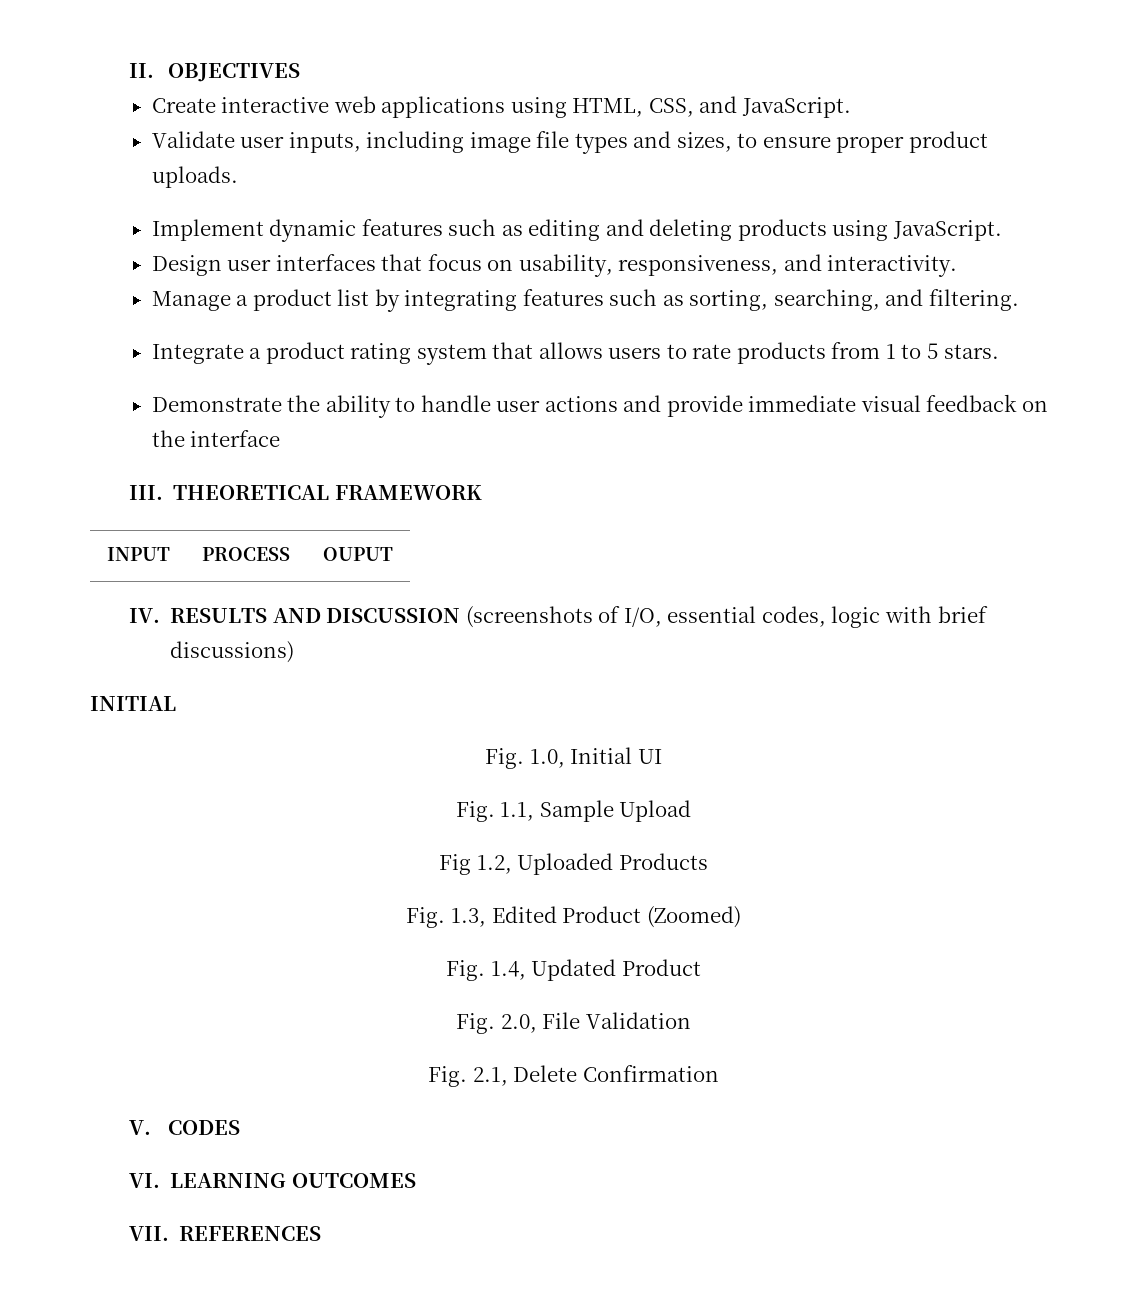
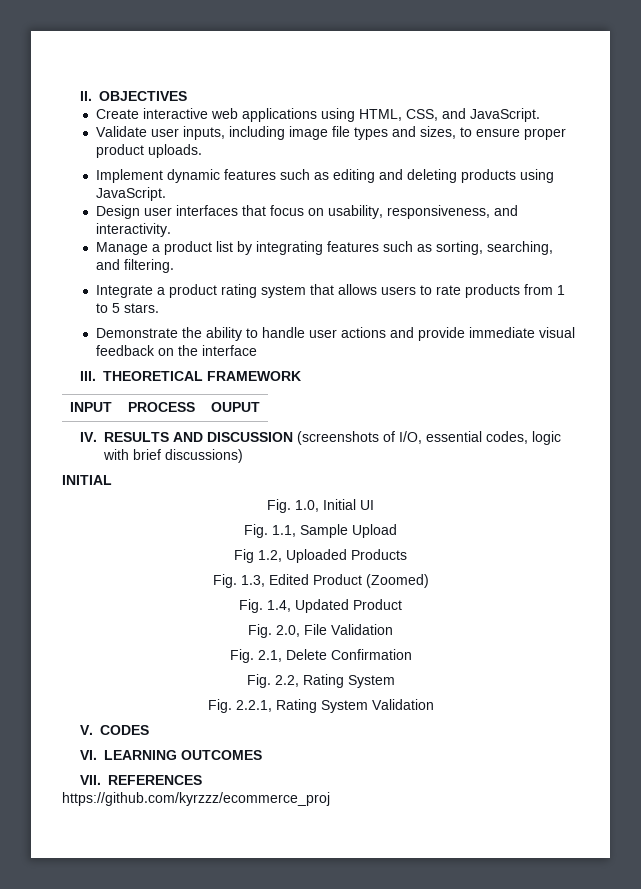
+ Fig. 2.2, Rating System
+ Fig. 2.2.1, Rating System Validation
+ https://github.com/kyrzzz/ecommerce_proj

